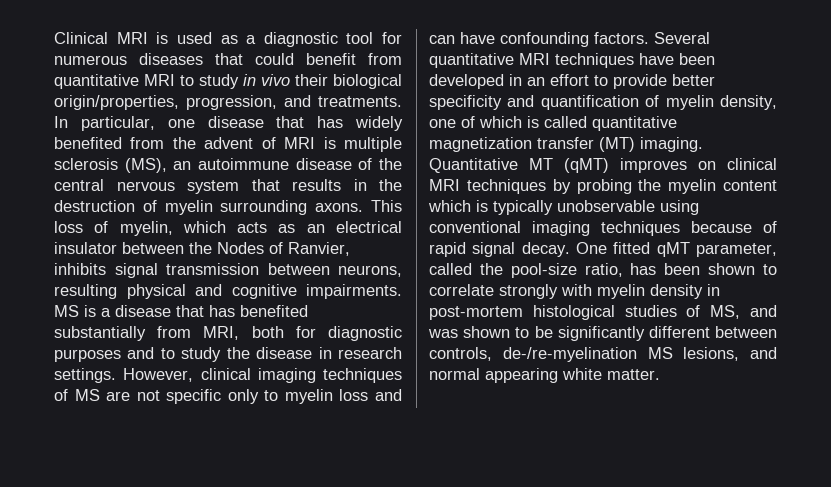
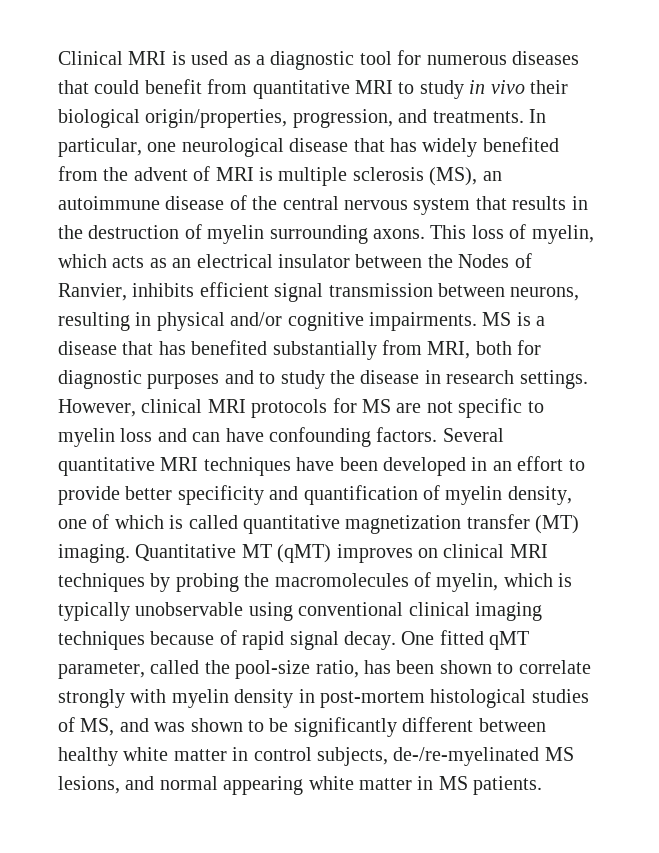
- In particular, one disease that has widely benefited from the advent of MRI is multiple sclerosis (MS), an autoimmune disease of the central nervous system that results in the destruction of myelin surrounding axons.
+ In particular, one neurological disease that has widely benefited from the advent of MRI is multiple sclerosis (MS), an autoimmune disease of the central nervous system that results in the destruction of myelin surrounding axons.
- This loss of myelin, which acts as an electrical insulator between the Nodes of Ranvier, inhibits signal transmission between neurons, resulting physical and cognitive impairments.
+ This loss of myelin, which acts as an electrical insulator between the Nodes of Ranvier, inhibits efficient signal transmission between neurons, resulting in physical and/or cognitive impairments.
- However, clinical imaging techniques of MS are not specific only to myelin loss and can have confounding factors.
+ However, clinical MRI protocols for MS are not specific to myelin loss and can have confounding factors.
- Quantitative MT (qMT) improves on clinical MRI techniques by probing the myelin content which is typically unobservable using conventional imaging techniques because of rapid signal decay.
+ Quantitative MT (qMT) improves on clinical MRI techniques by probing the macromolecules of myelin, which is typically unobservable using conventional clinical imaging techniques because of rapid signal decay.
- One fitted qMT parameter, called the pool-size ratio, has been shown to correlate strongly with myelin density in post-mortem histological studies of MS, and was shown to be significantly different between controls, de-/re-myelination MS lesions, and normal appearing white matter.
+ One fitted qMT parameter, called the pool-size ratio, has been shown to correlate strongly with myelin density in post-mortem histological studies of MS, and was shown to be significantly different between healthy white matter in control subjects, de-/re-myelinated MS lesions, and normal appearing white matter in MS patients.

